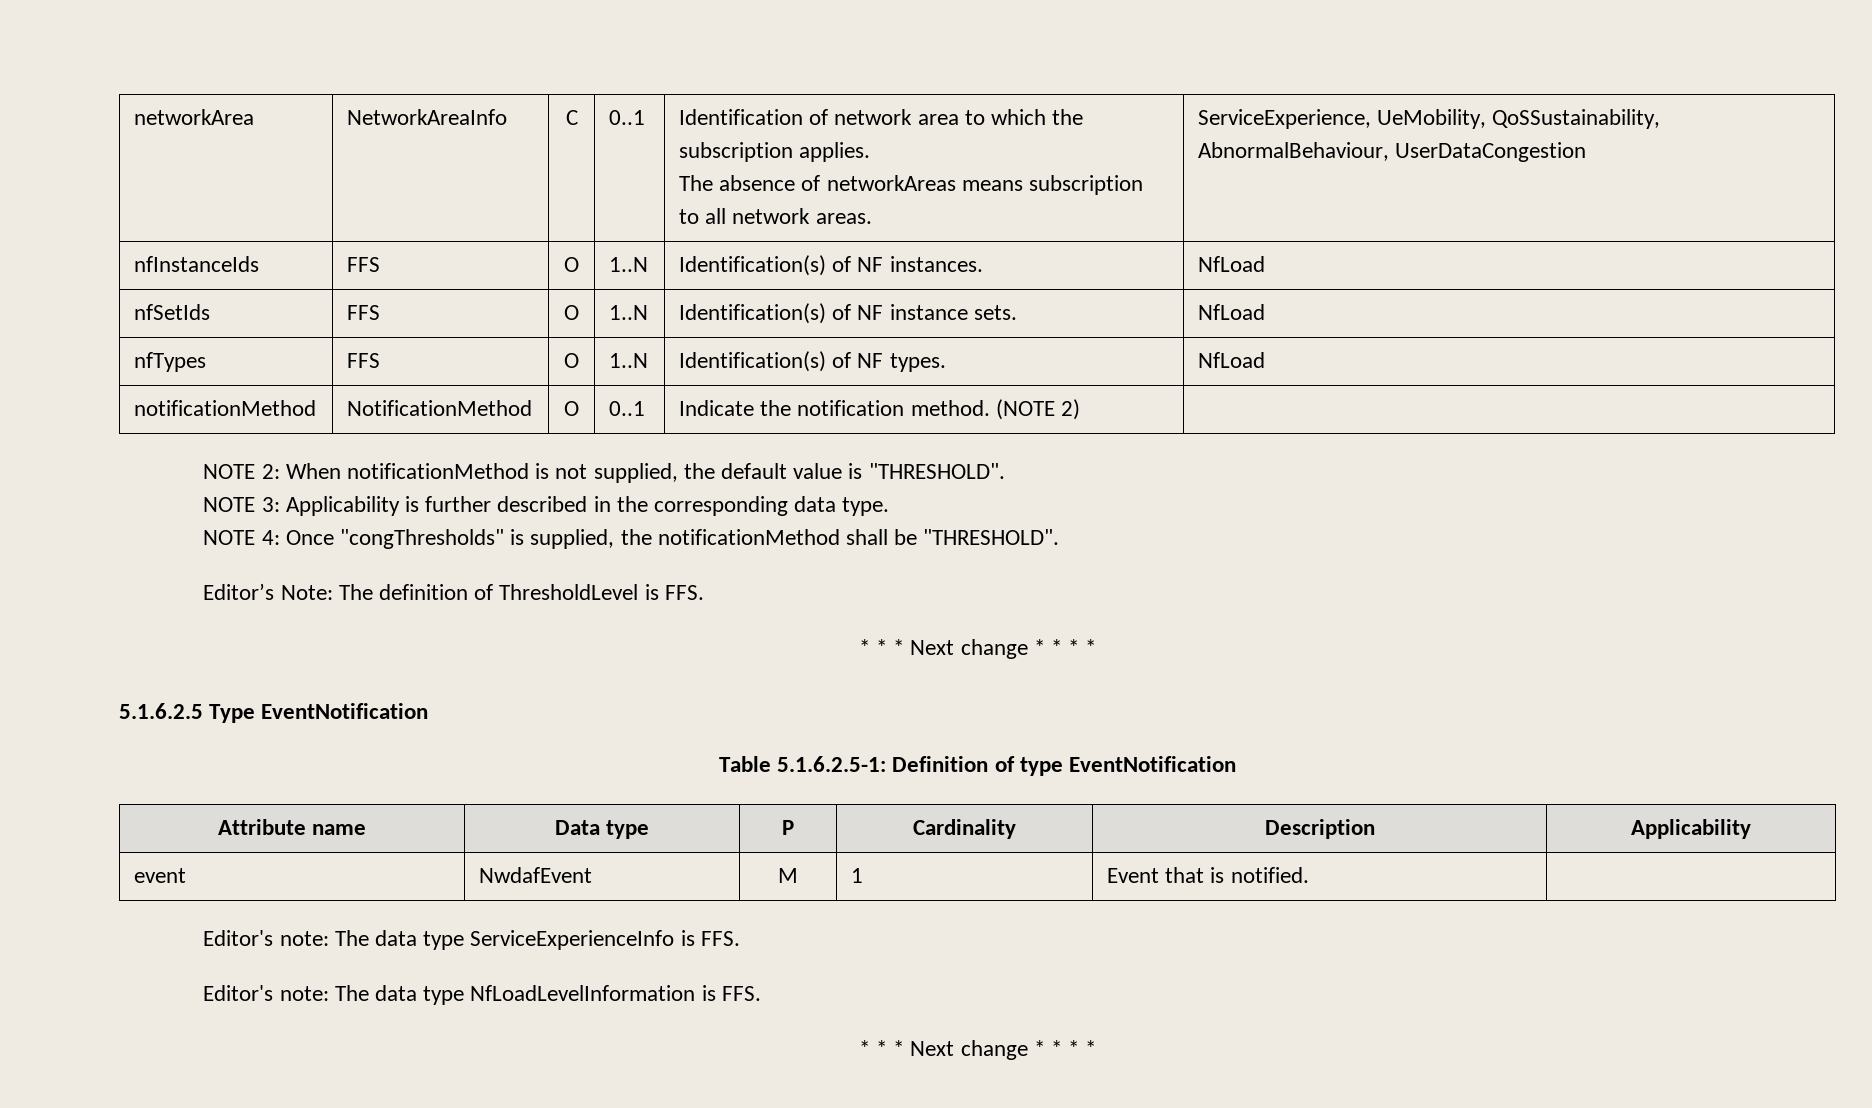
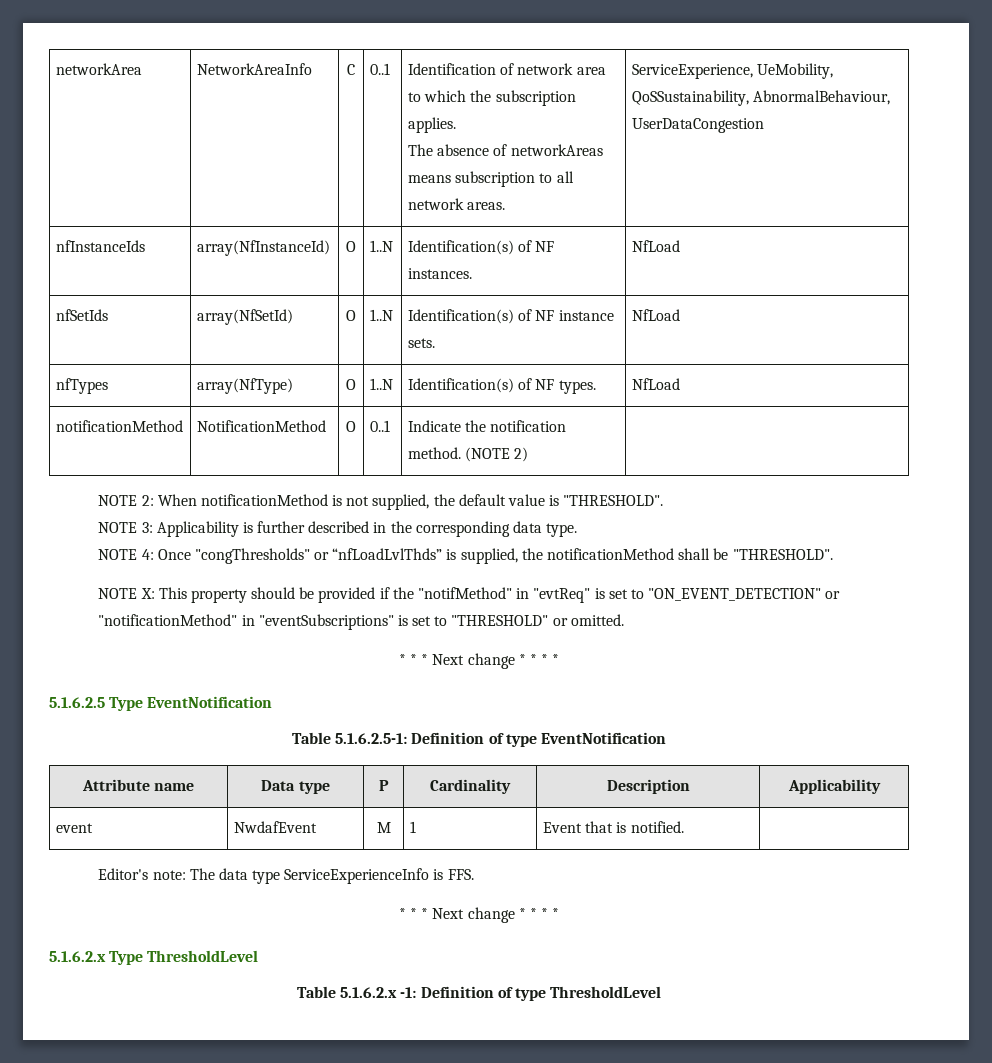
- nfInstanceIds | FFS | O | 1..N | Identification(s) of NF instances. | NfLoad
+ nfInstanceIds | array(NfInstanceId) | O | 1..N | Identification(s) of NF instances. | NfLoad
- nfSetIds | FFS | O | 1..N | Identification(s) of NF instance sets. | NfLoad
+ nfSetIds | array(NfSetId) | O | 1..N | Identification(s) of NF instance sets. | NfLoad
- nfTypes | FFS | O | 1..N | Identification(s) of NF types. | NfLoad
+ nfTypes | array(NfType) | O | 1..N | Identification(s) of NF types. | NfLoad
- NOTE 4: Once "congThresholds" is supplied, the notificationMethod shall be "THRESHOLD".
+ NOTE 4: Once "congThresholds" or “nfLoadLvlThds” is supplied, the notificationMethod shall be "THRESHOLD".
- Editor’s Note: The definition of ThresholdLevel is FFS.
+ NOTE X: This property should be provided if the "notifMethod" in "evtReq" is set to "ON_EVENT_DETECTION" or "notificationMethod" in "eventSubscriptions" is set to "THRESHOLD" or omitted.
  Editor's note: The data type ServiceExperienceInfo is FFS.
- Editor's note: The data type NfLoadLevelInformation is FFS.
  * * * Next change * * * *
+ 5.1.6.2.x Type ThresholdLevel
+ Table 5.1.6.2.x -1: Definition of type ThresholdLevel

